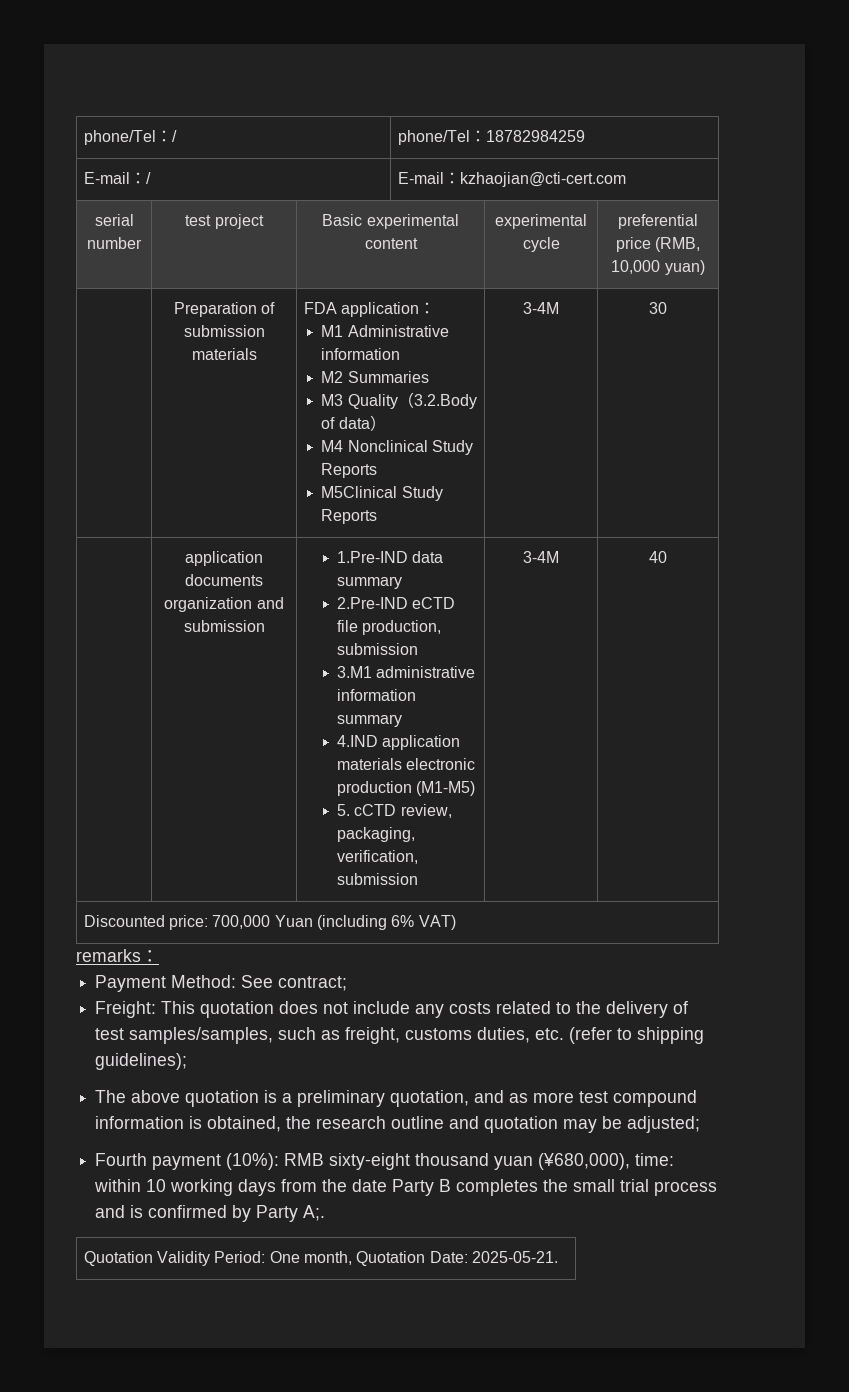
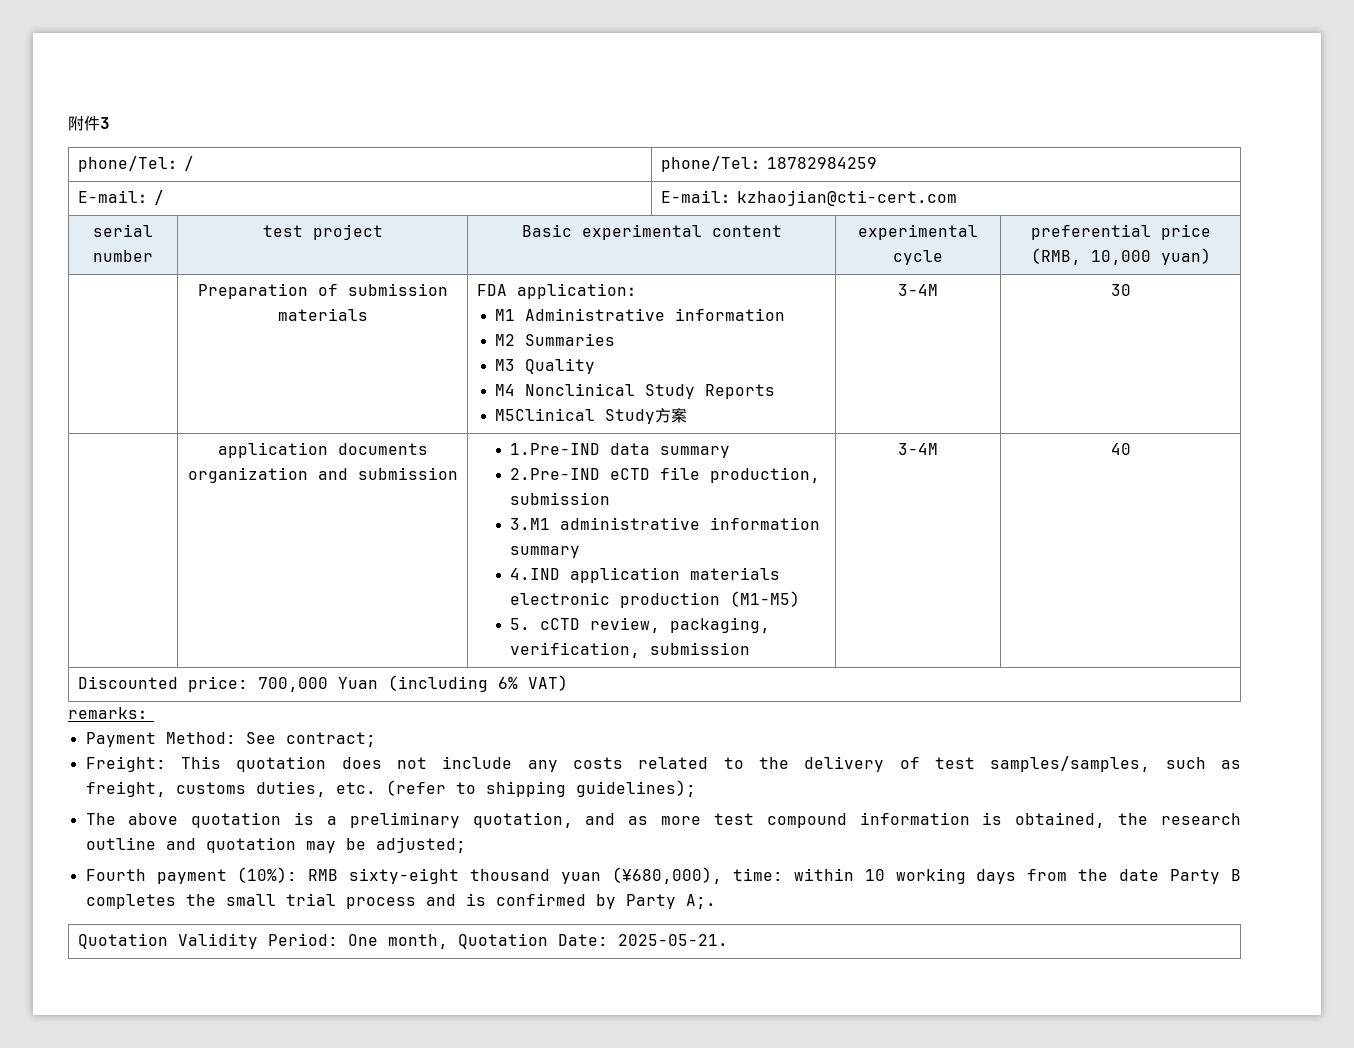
+ 附件3
  | Preparation of submission materials | FDA application：
  M1 Administrative information
  M2 Summaries
- M3 Quality（3.2.Body of data）
+ M3 Quality
  M4 Nonclinical Study Reports
- M5Clinical Study Reports | 3-4M | 30
+ M5Clinical Study方案 | 3-4M | 30

